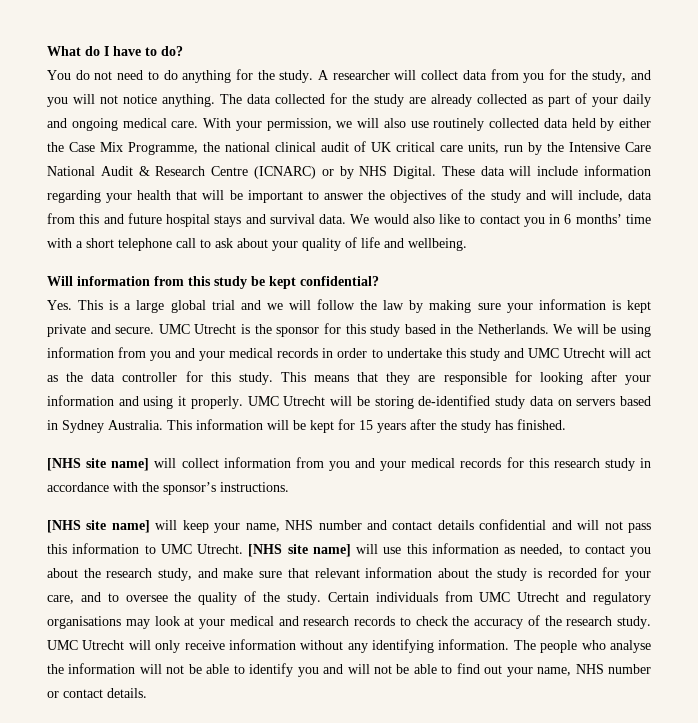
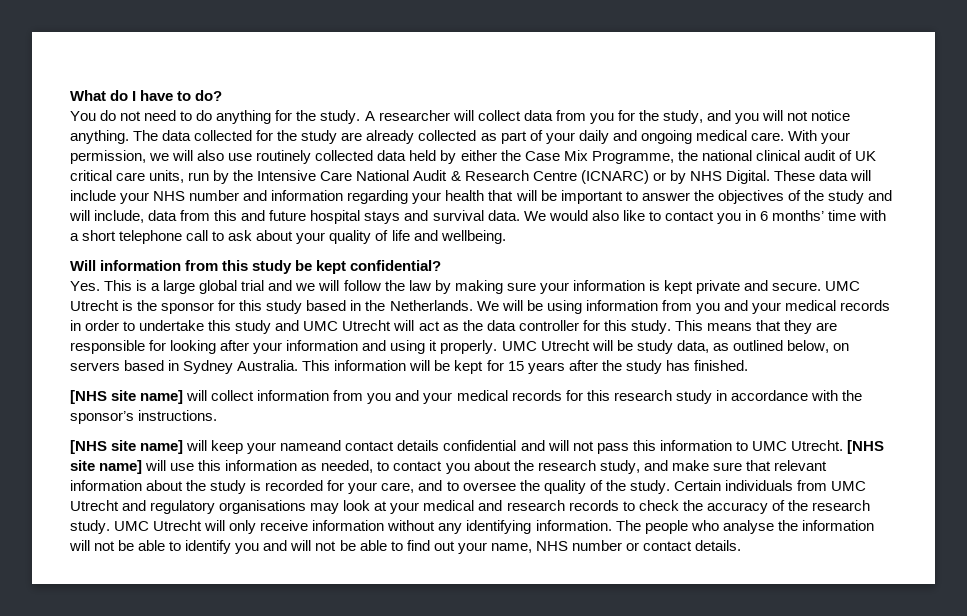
- These data will include information regarding your health that will be important to answer the objectives of the study and will include, data from this and future hospital stays and survival data.
+ These data will include your NHS number and information regarding your health that will be important to answer the objectives of the study and will include, data from this and future hospital stays and survival data.
- UMC Utrecht will be storing de-identified study data on servers based in Sydney Australia.
+ UMC Utrecht will be study data, as outlined below, on servers based in Sydney Australia.
- [NHS site name] will keep your name, NHS number and contact details confidential and will not pass this information to UMC Utrecht.
+ [NHS site name] will keep your nameand contact details confidential and will not pass this information to UMC Utrecht.

